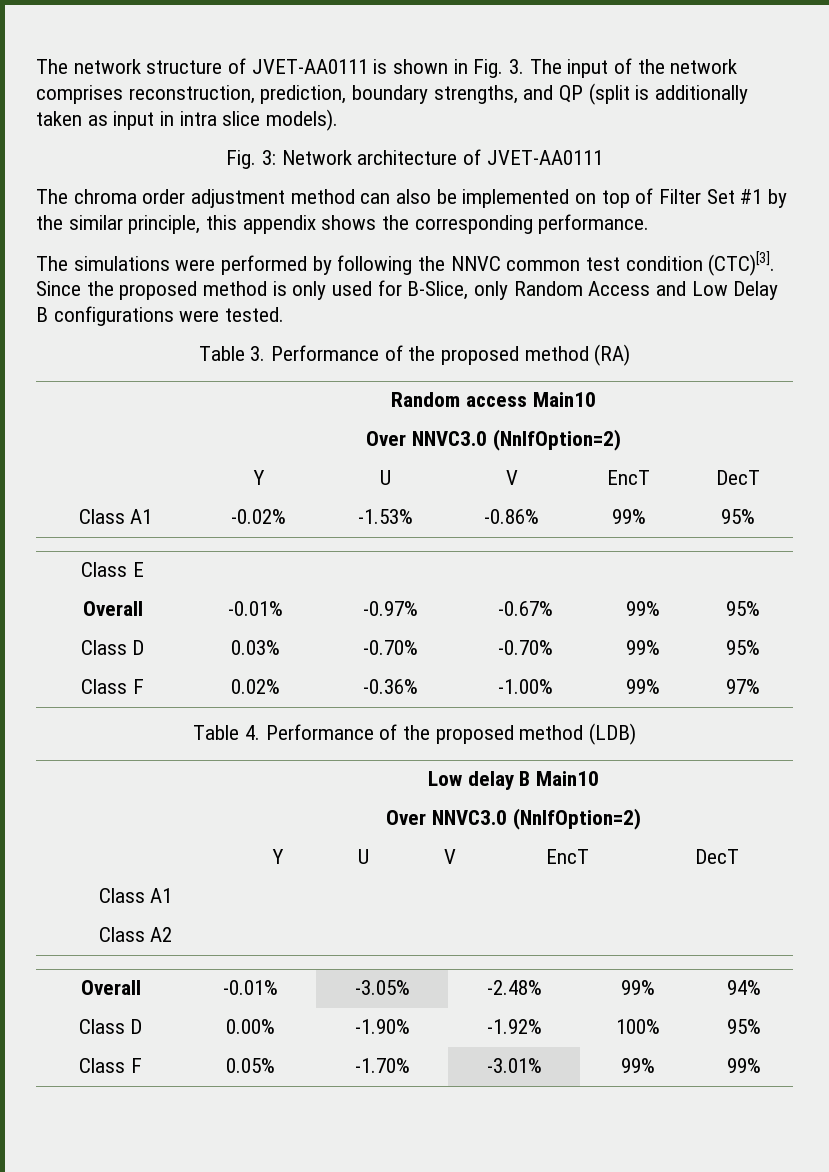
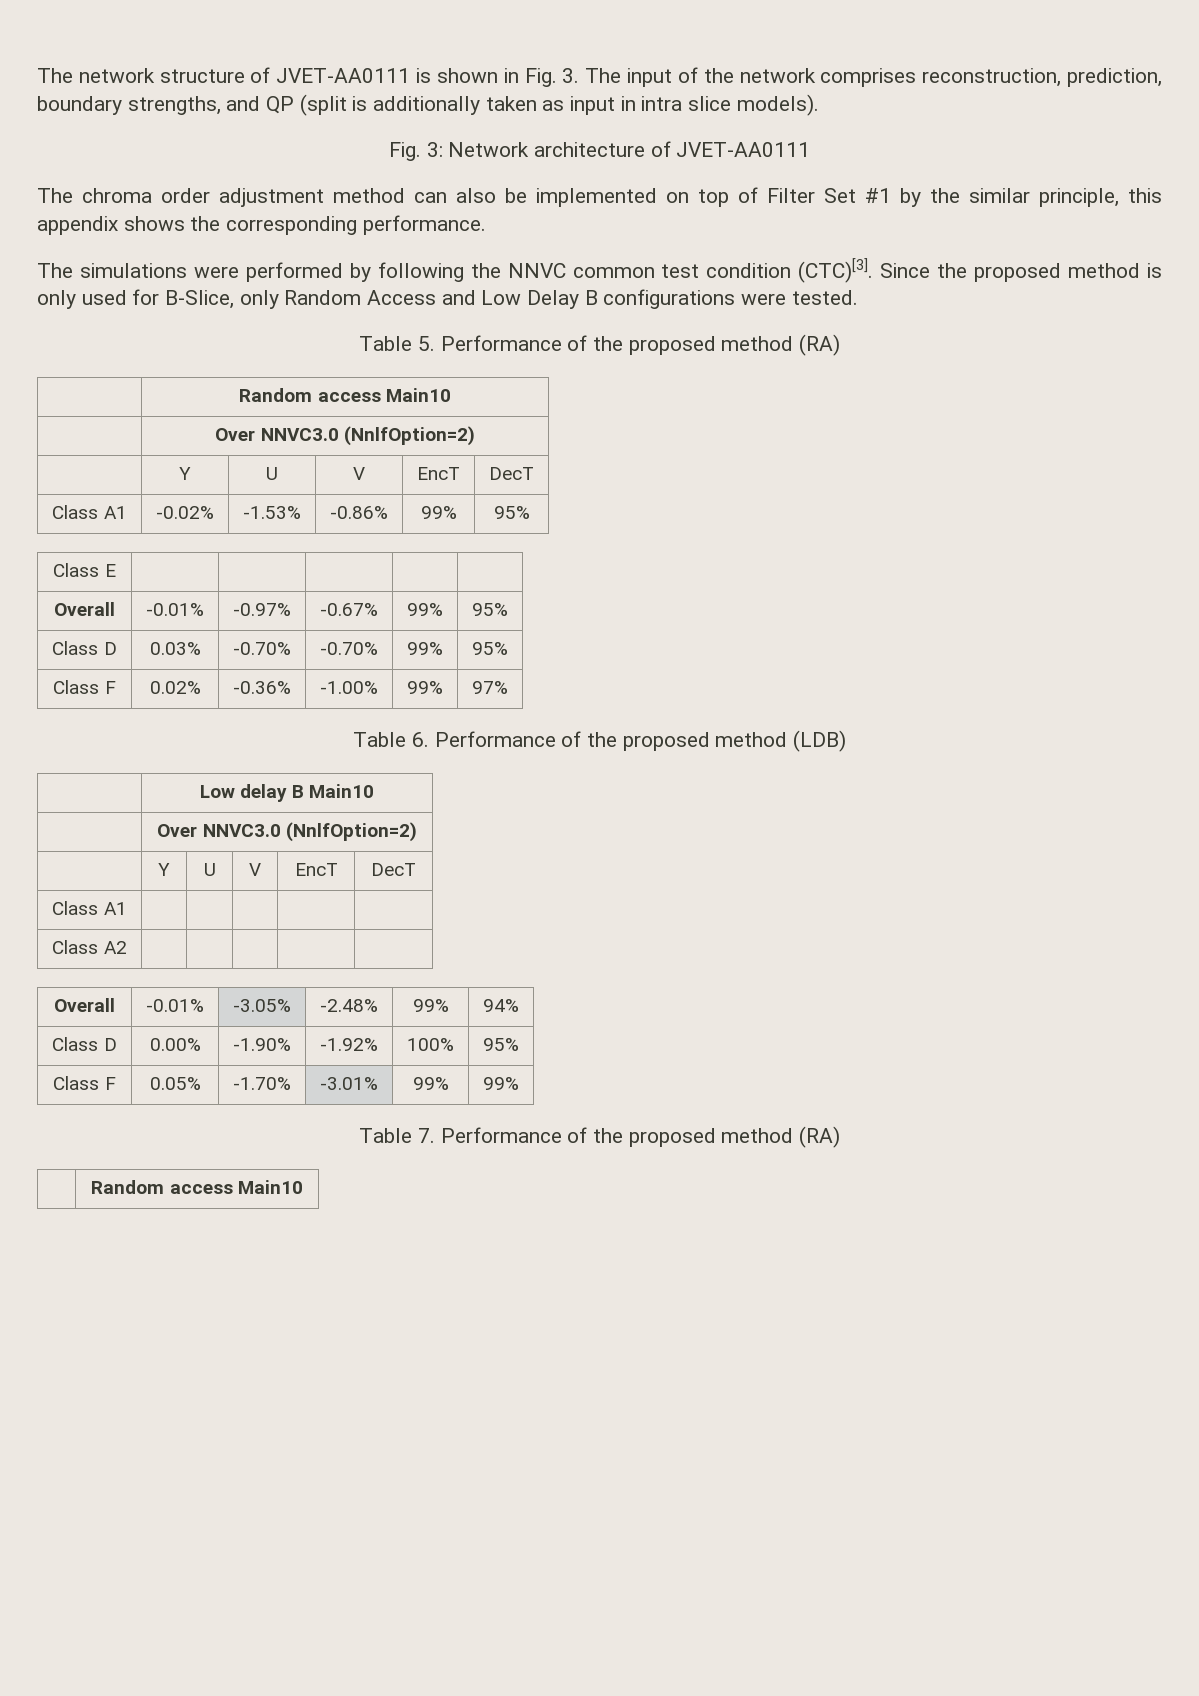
- Table 3. Performance of the proposed method (RA)
+ Table 5. Performance of the proposed method (RA)
- Table 4. Performance of the proposed method (LDB)
+ Table 6. Performance of the proposed method (LDB)
+ Table 7. Performance of the proposed method (RA)
+ | Random access Main10

